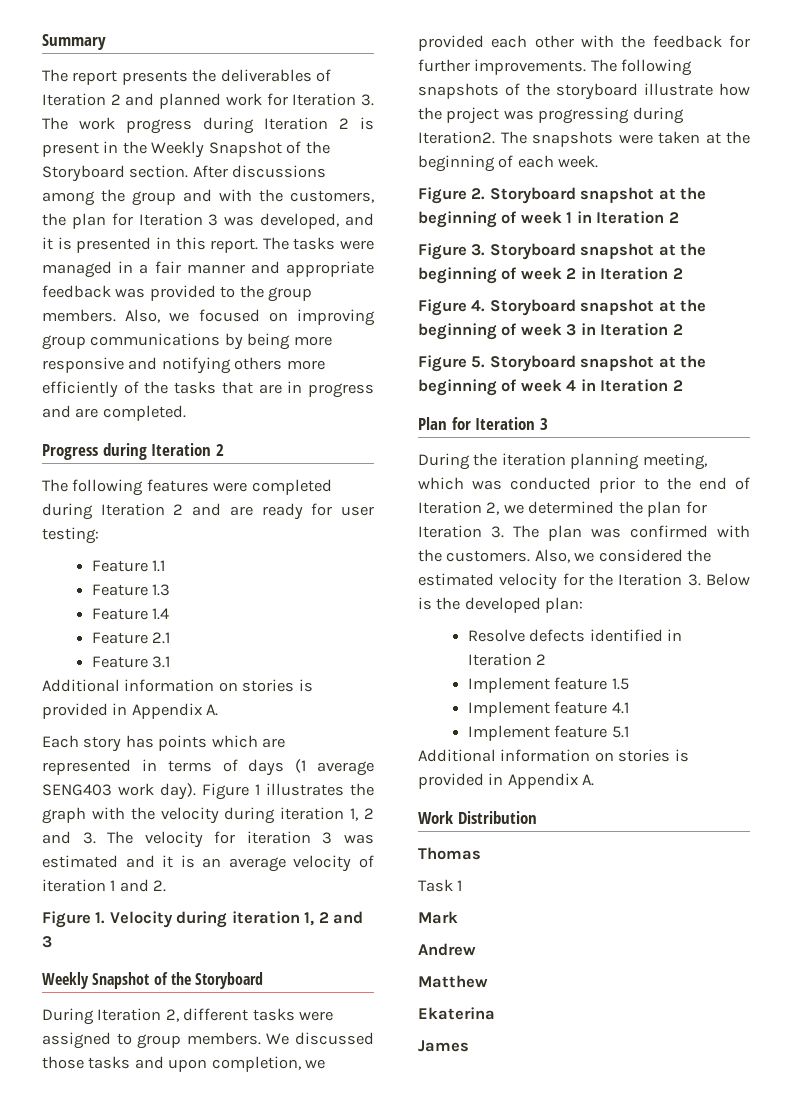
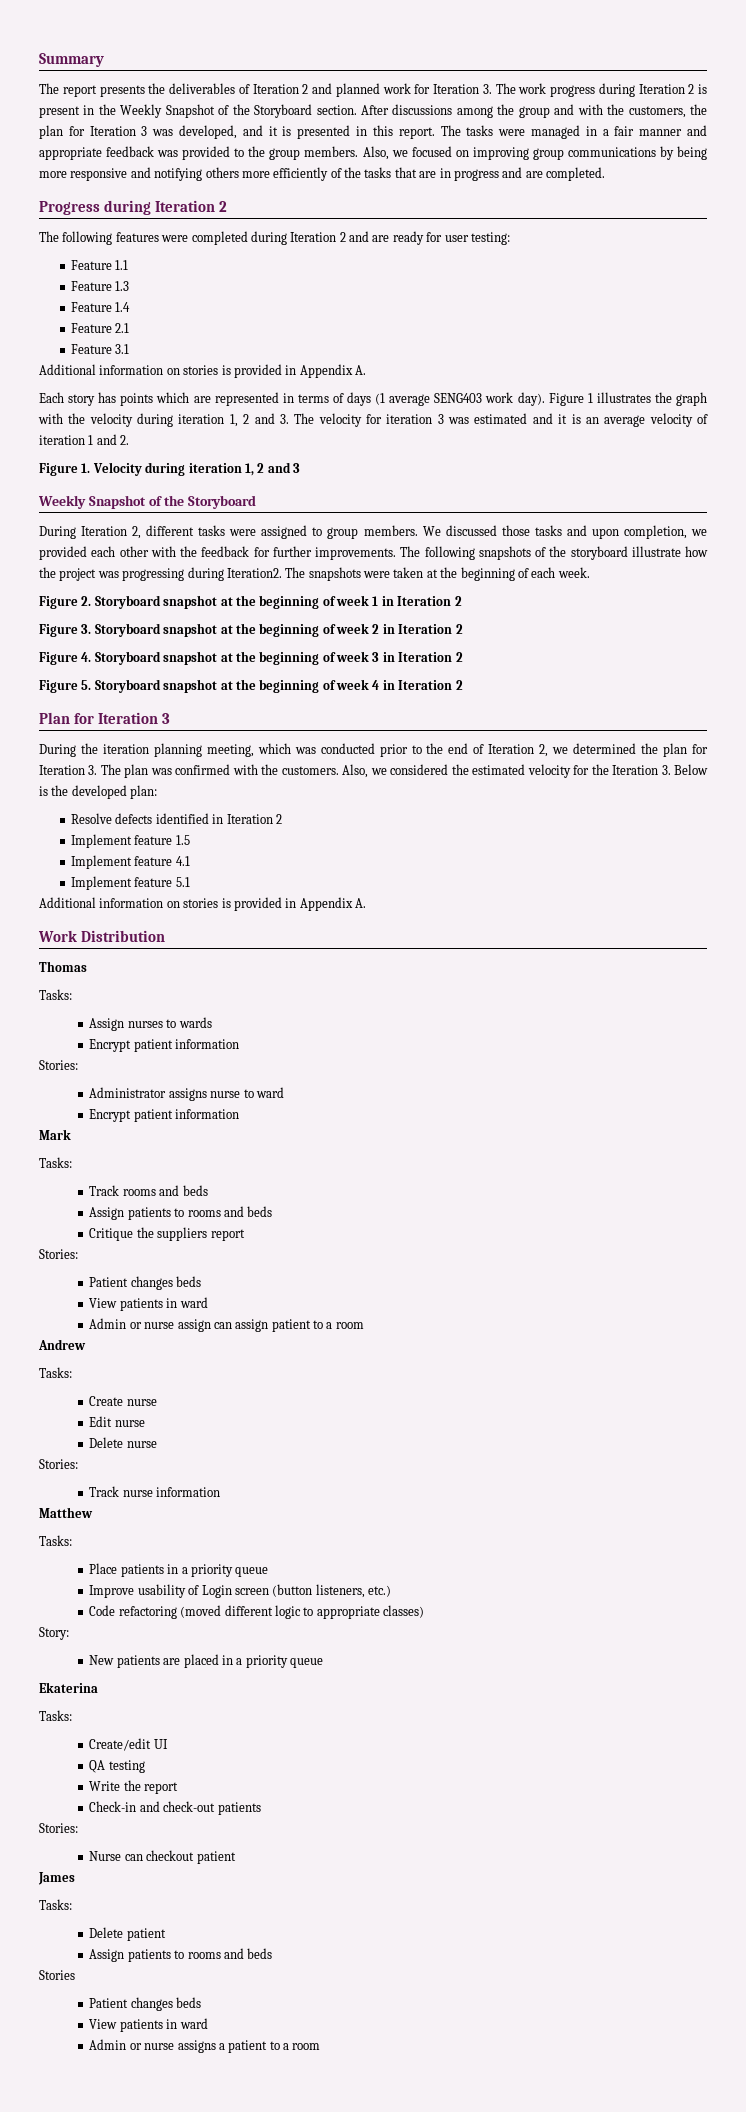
  Thomas
- Task 1
+ Tasks:
+ Assign nurses to wards
+ Encrypt patient information
+ Stories:
+ Administrator assigns nurse to ward
+ Encrypt patient information
  Mark
+ Tasks:
+ Track rooms and beds
+ Assign patients to rooms and beds
+ Critique the suppliers report
+ Stories:
+ Patient changes beds
+ View patients in ward
+ Admin or nurse assign can assign patient to a room
  Andrew
+ Tasks:
+ Create nurse
+ Edit nurse
+ Delete nurse
+ Stories:
+ Track nurse information
  Matthew
+ Tasks:
+ Place patients in a priority queue
+ Improve usability of Login screen (button listeners, etc.)
+ Code refactoring (moved different logic to appropriate classes)
+ Story:
+ New patients are placed in a priority queue
  Ekaterina
+ Tasks:
+ Create/edit UI
+ QA testing
+ Write the report
+ Check-in and check-out patients
+ Stories:
+ Nurse can checkout patient
  James
+ Tasks:
+ Delete patient
+ Assign patients to rooms and beds
+ Stories
+ Patient changes beds
+ View patients in ward
+ Admin or nurse assigns a patient to a room

